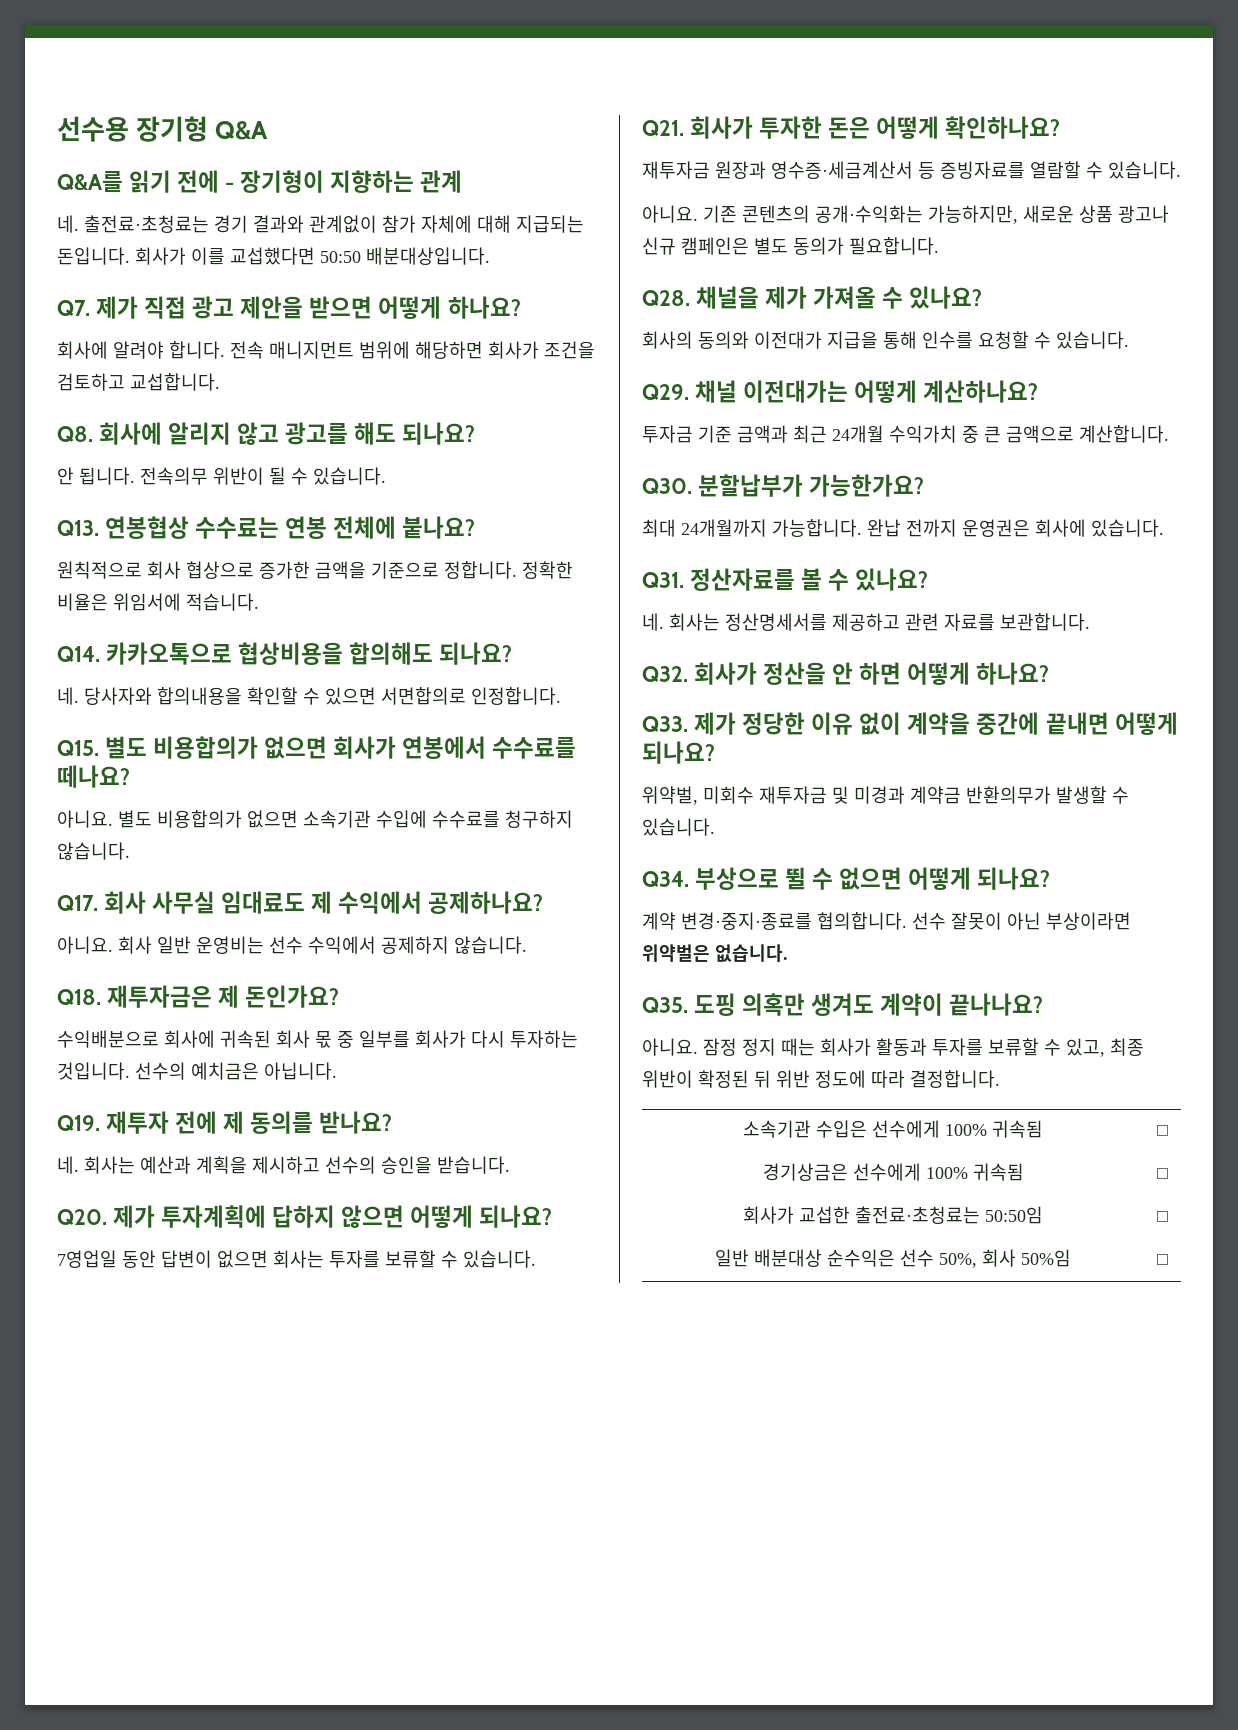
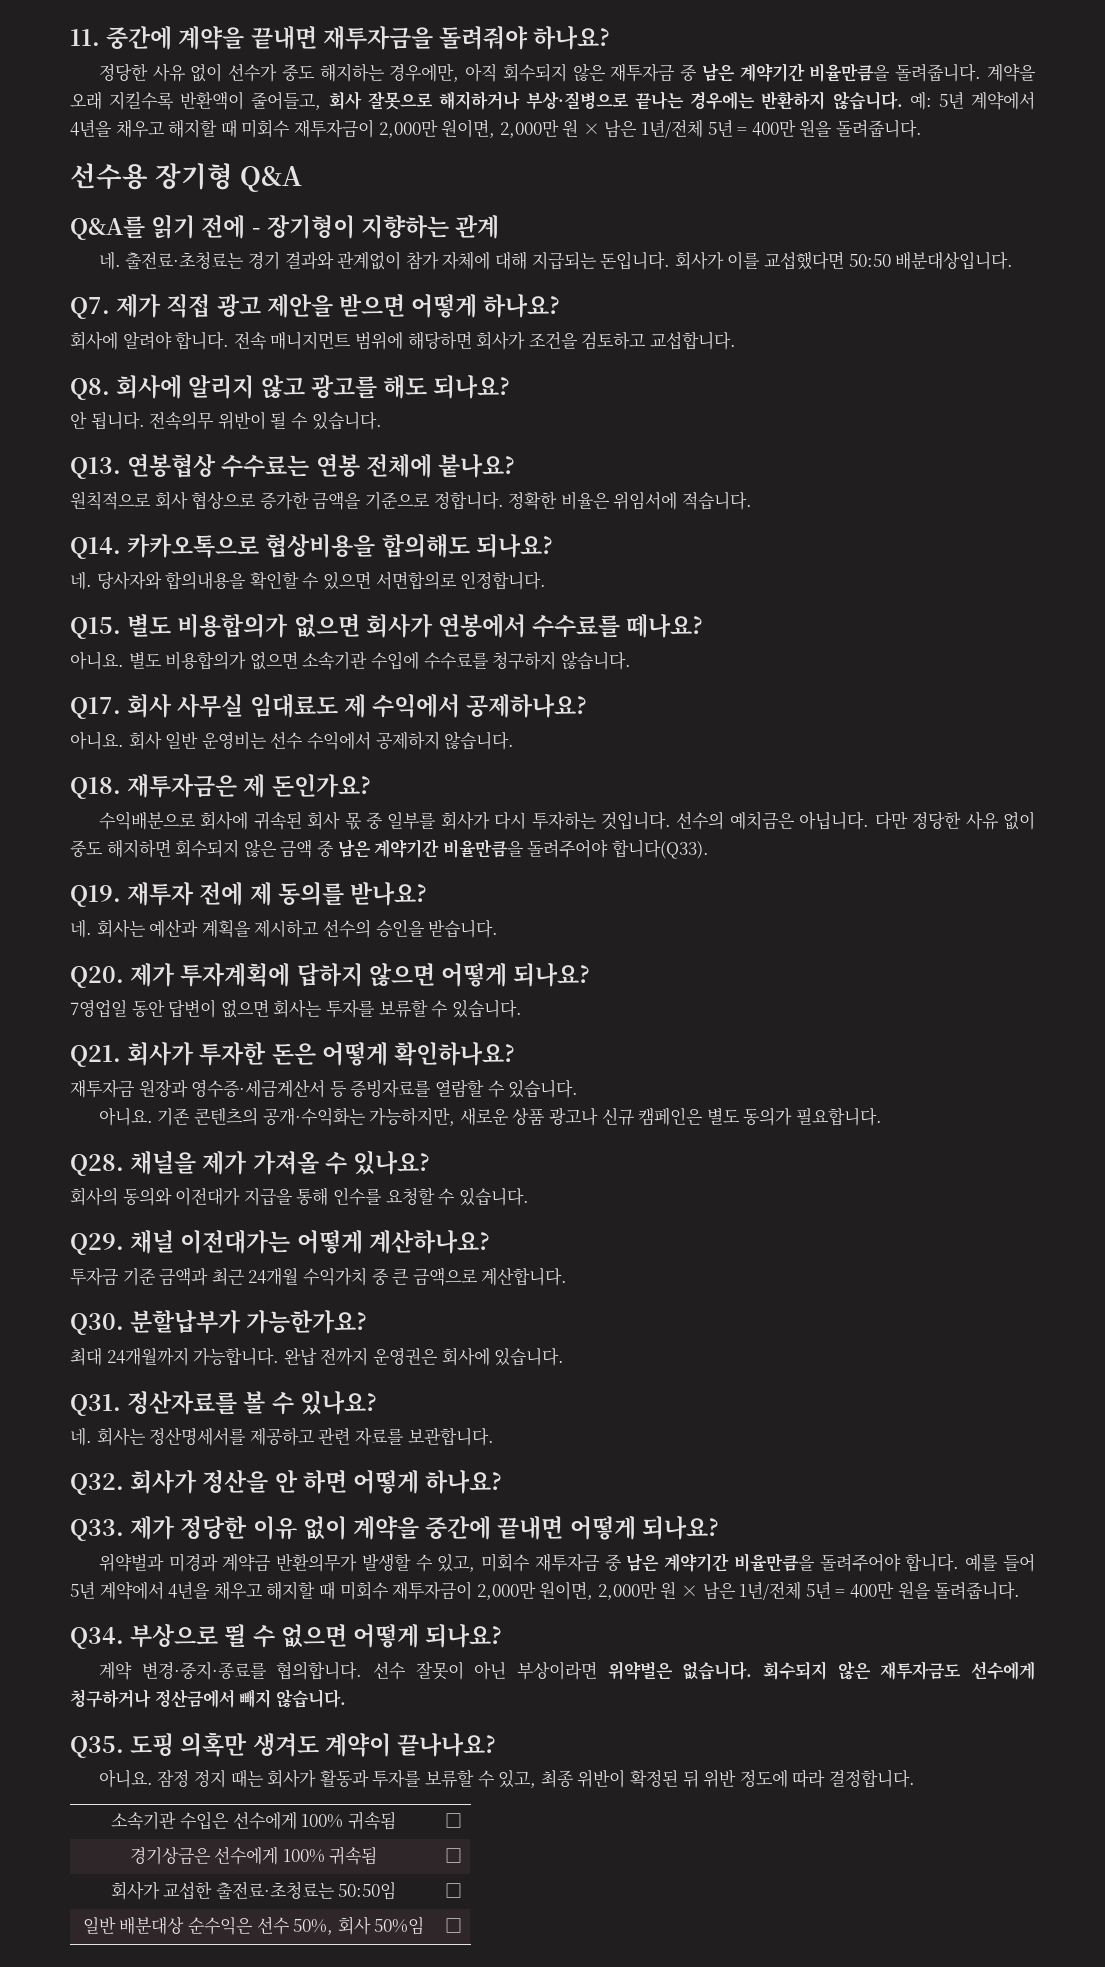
+ 11. 중간에 계약을 끝내면 재투자금을 돌려줘야 하나요?
+ 정당한 사유 없이 선수가 중도 해지하는 경우에만, 아직 회수되지 않은 재투자금 중 남은 계약기간 비율만큼을 돌려줍니다. 계약을 오래 지킬수록 반환액이 줄어들고, 회사 잘못으로 해지하거나 부상·질병으로 끝나는 경우에는 반환하지 않습니다. 예: 5년 계약에서 4년을 채우고 해지할 때 미회수 재투자금이 2,000만 원이면, 2,000만 원 × 남은 1년/전체 5년 = 400만 원을 돌려줍니다.
+ 다만 정당한 사유 없이 중도 해지하면 회수되지 않은 금액 중 남은 계약기간 비율만큼을 돌려주어야 합니다(Q33).
- 위약벌, 미회수 재투자금 및 미경과 계약금 반환의무가 발생할 수 있습니다.
+ 위약벌과 미경과 계약금 반환의무가 발생할 수 있고, 미회수 재투자금 중 남은 계약기간 비율만큼을 돌려주어야 합니다. 예를 들어 5년 계약에서 4년을 채우고 해지할 때 미회수 재투자금이 2,000만 원이면, 2,000만 원 × 남은 1년/전체 5년 = 400만 원을 돌려줍니다.
+ 회수되지 않은 재투자금도 선수에게 청구하거나 정산금에서 빼지 않습니다.

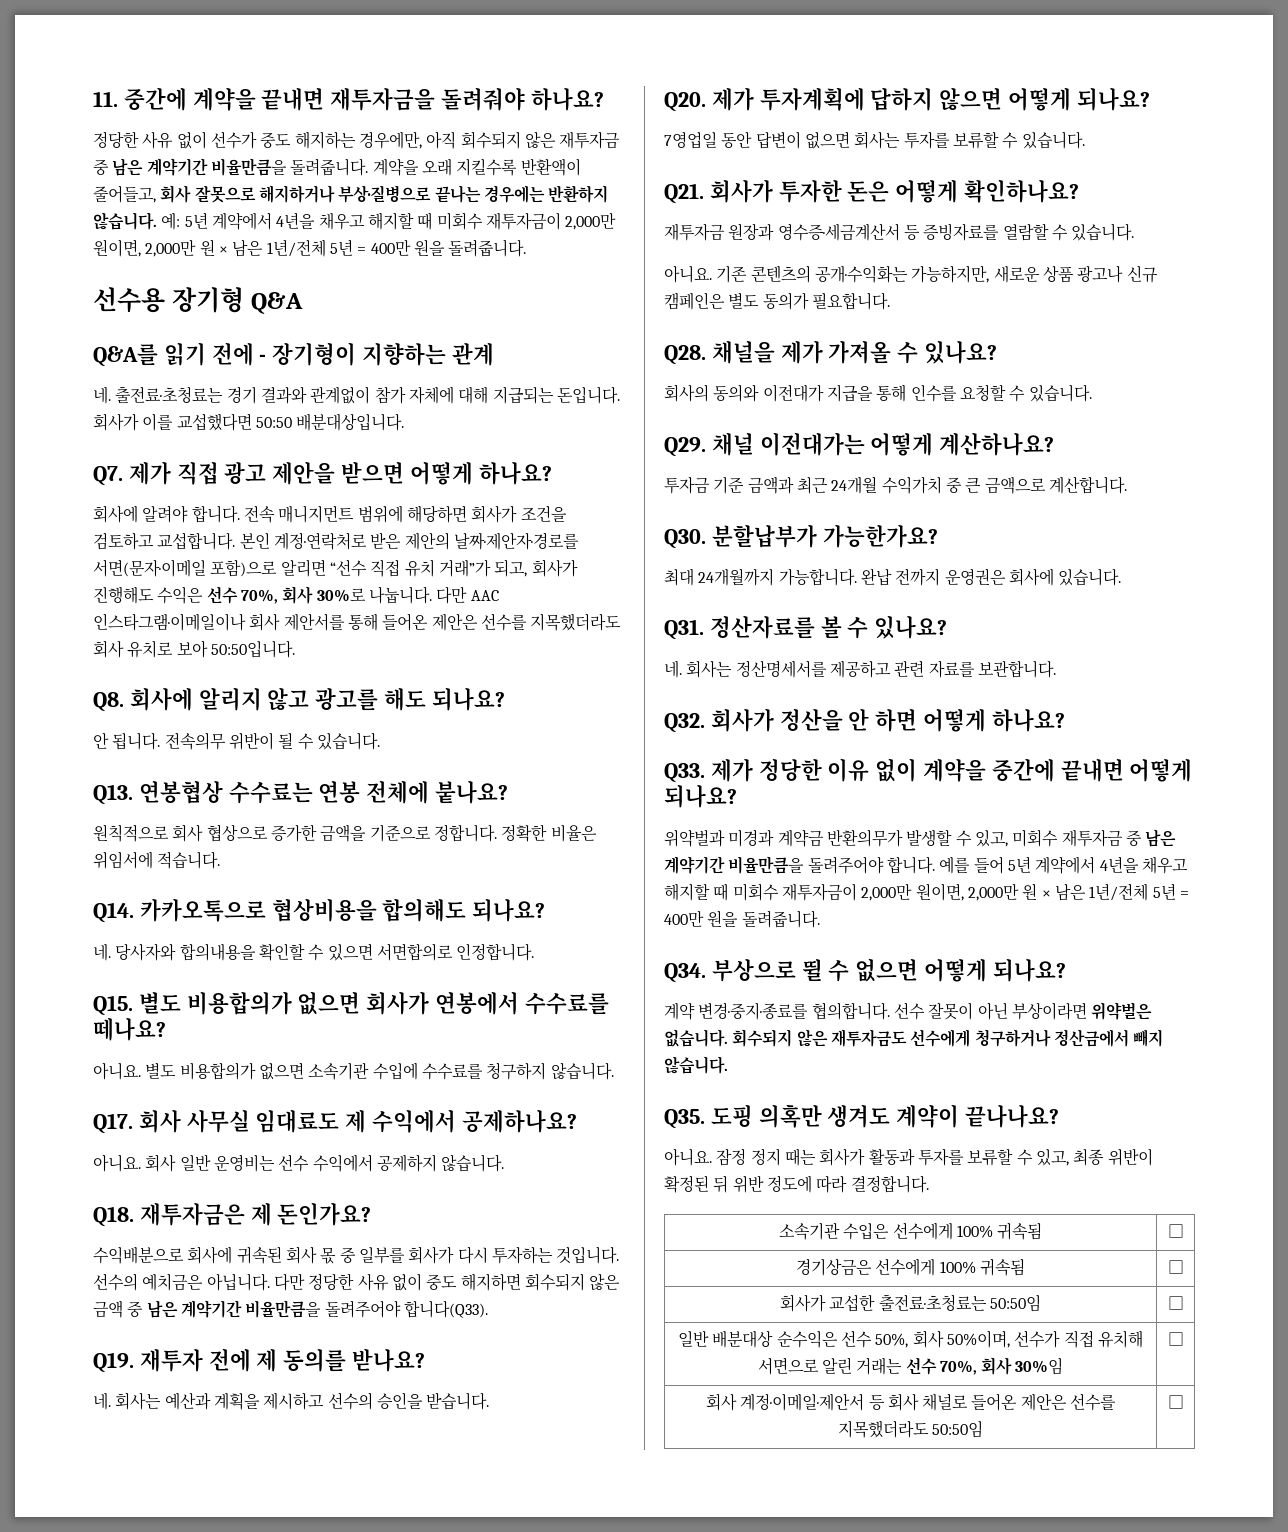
+ 본인 계정·연락처로 받은 제안의 날짜·제안자·경로를 서면(문자·이메일 포함)으로 알리면 “선수 직접 유치 거래”가 되고, 회사가 진행해도 수익은 선수 70%, 회사 30%로 나눕니다. 다만 AAC 인스타그램·이메일이나 회사 제안서를 통해 들어온 제안은 선수를 지목했더라도 회사 유치로 보아 50:50입니다.
- 일반 배분대상 순수익은 선수 50%, 회사 50%임 | □
+ 일반 배분대상 순수익은 선수 50%, 회사 50%이며, 선수가 직접 유치해 서면으로 알린 거래는 선수 70%, 회사 30%임 | □
+ 회사 계정·이메일·제안서 등 회사 채널로 들어온 제안은 선수를 지목했더라도 50:50임 | □

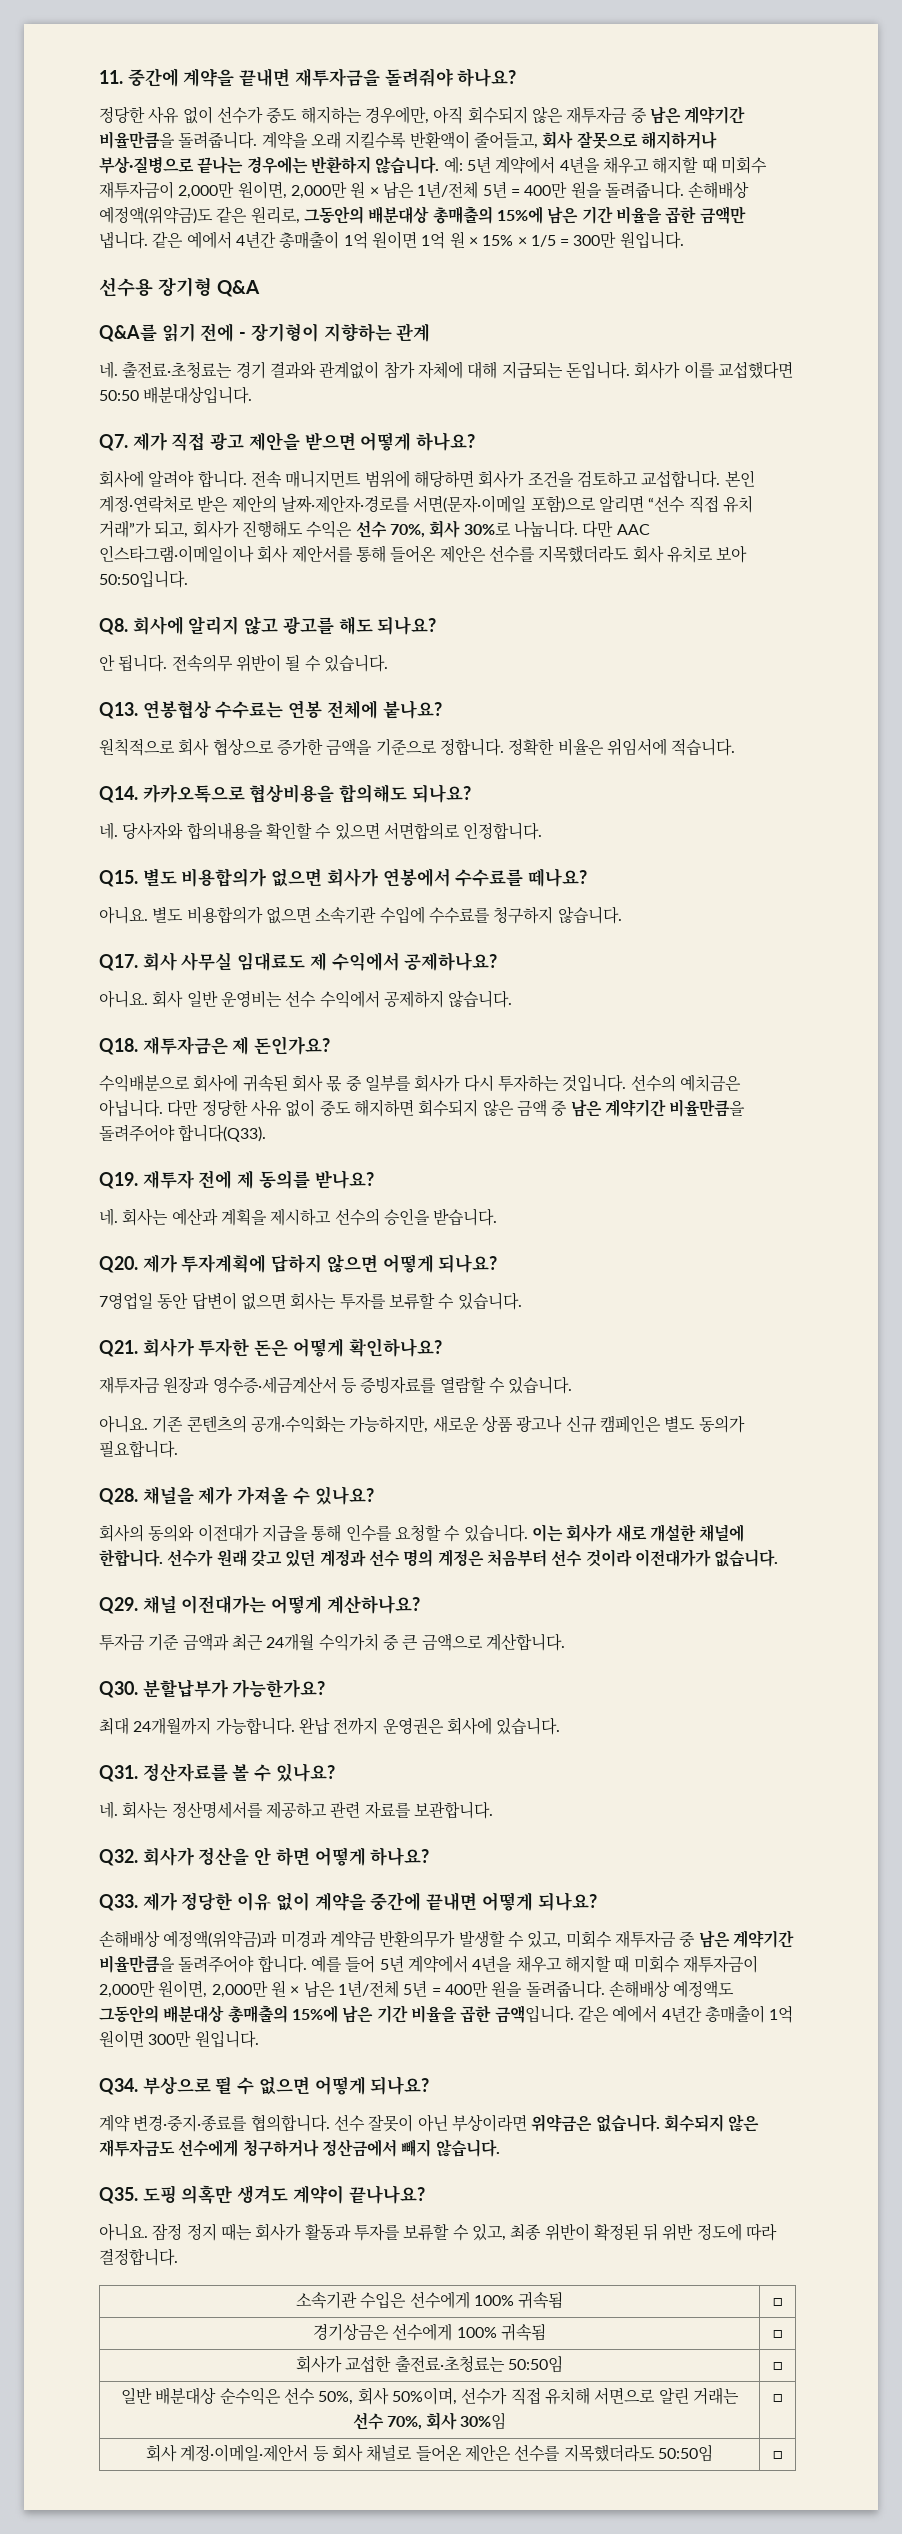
+ 손해배상 예정액(위약금)도 같은 원리로, 그동안의 배분대상 총매출의 15%에 남은 기간 비율을 곱한 금액만 냅니다. 같은 예에서 4년간 총매출이 1억 원이면 1억 원 × 15% × 1/5 = 300만 원입니다.
+ 이는 회사가 새로 개설한 채널에 한합니다. 선수가 원래 갖고 있던 계정과 선수 명의 계정은 처음부터 선수 것이라 이전대가가 없습니다.
- 위약벌과 미경과 계약금 반환의무가 발생할 수 있고, 미회수 재투자금 중 남은 계약기간 비율만큼을 돌려주어야 합니다.
+ 손해배상 예정액(위약금)과 미경과 계약금 반환의무가 발생할 수 있고, 미회수 재투자금 중 남은 계약기간 비율만큼을 돌려주어야 합니다.
+ 손해배상 예정액도 그동안의 배분대상 총매출의 15%에 남은 기간 비율을 곱한 금액입니다. 같은 예에서 4년간 총매출이 1억 원이면 300만 원입니다.
- 선수 잘못이 아닌 부상이라면 위약벌은 없습니다.
+ 선수 잘못이 아닌 부상이라면 위약금은 없습니다.

